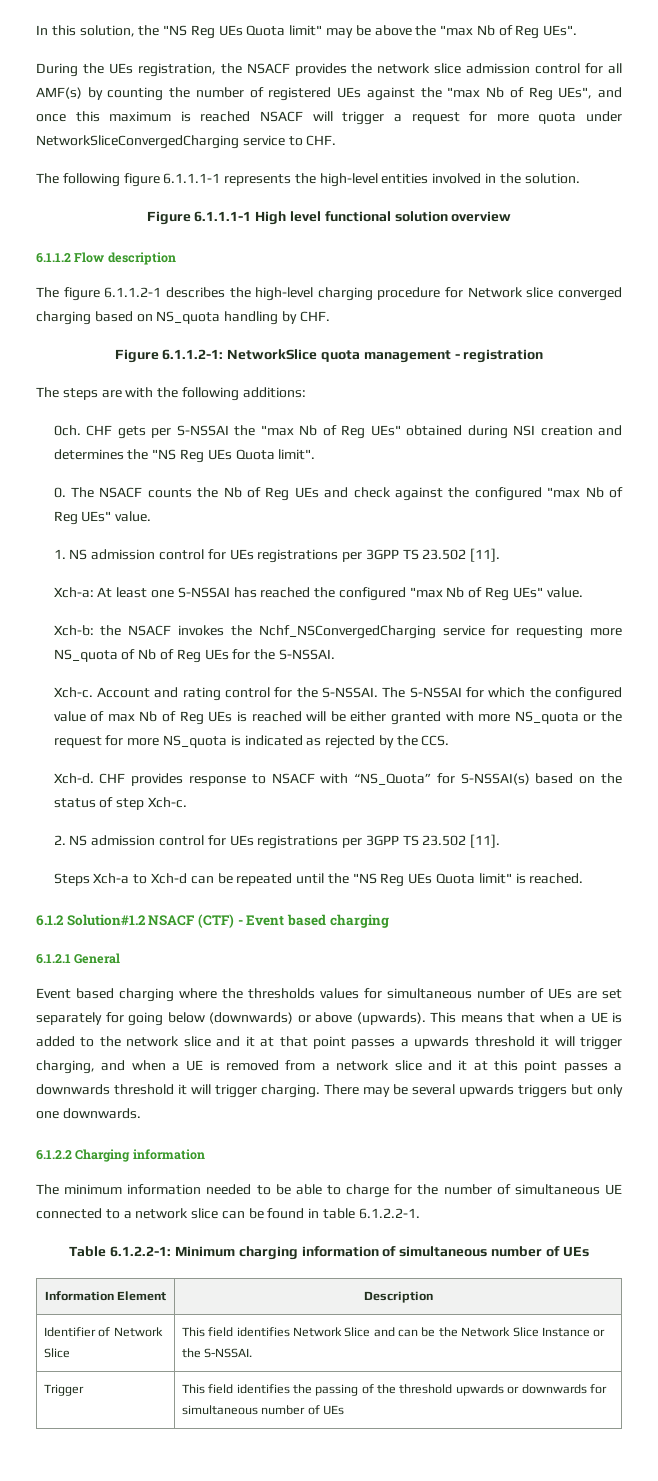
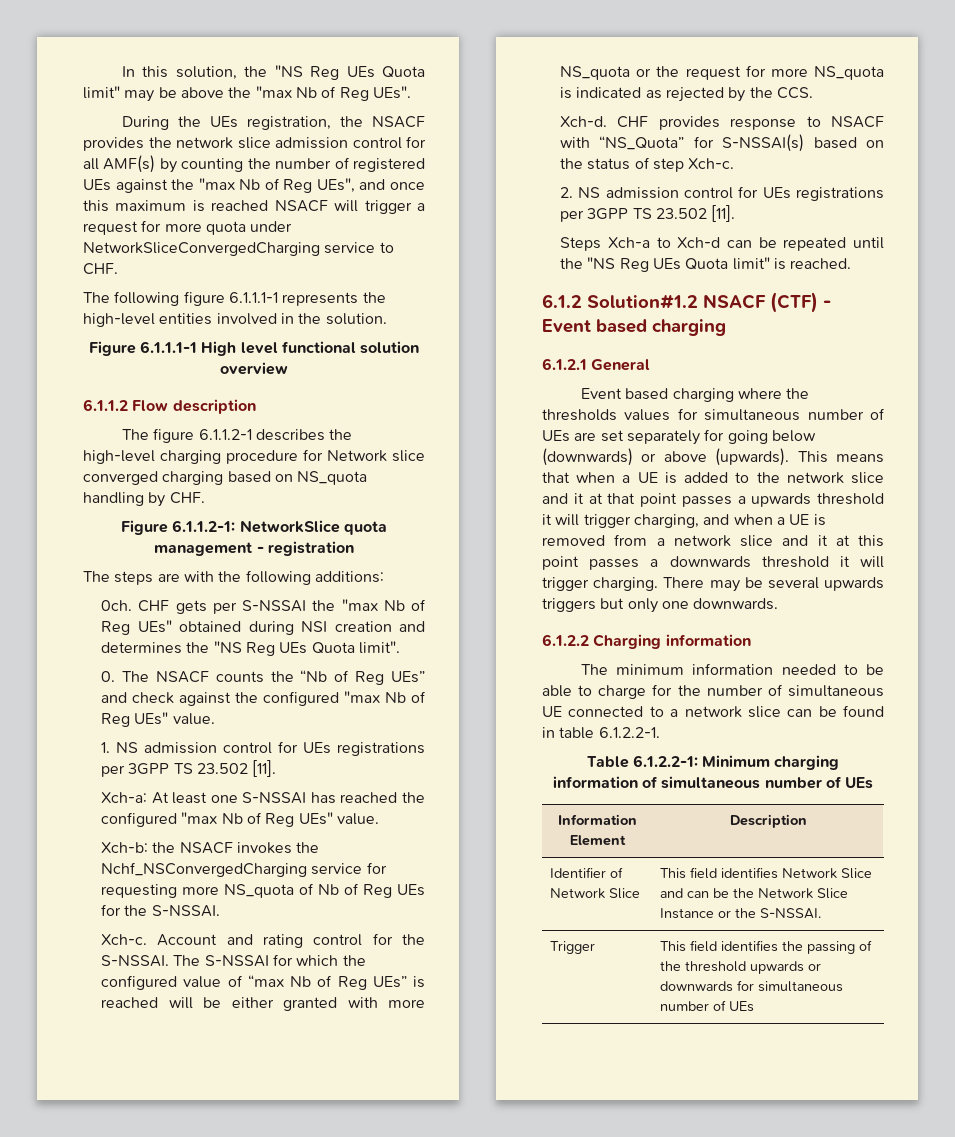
- 0. The NSACF counts the Nb of Reg UEs and check against the configured "max Nb of Reg UEs" value.
+ 0. The NSACF counts the “Nb of Reg UEs” and check against the configured "max Nb of Reg UEs" value.
- The S-NSSAI for which the configured value of max Nb of Reg UEs is reached will be either granted with more NS_quota or the request for more NS_quota is indicated as rejected by the CCS.
+ The S-NSSAI for which the configured value of “max Nb of Reg UEs” is reached will be either granted with more NS_quota or the request for more NS_quota is indicated as rejected by the CCS.

